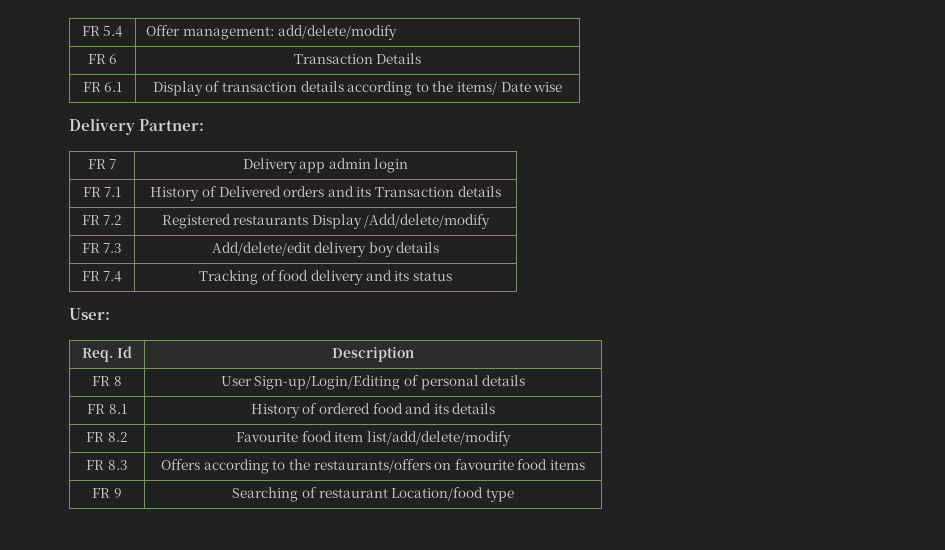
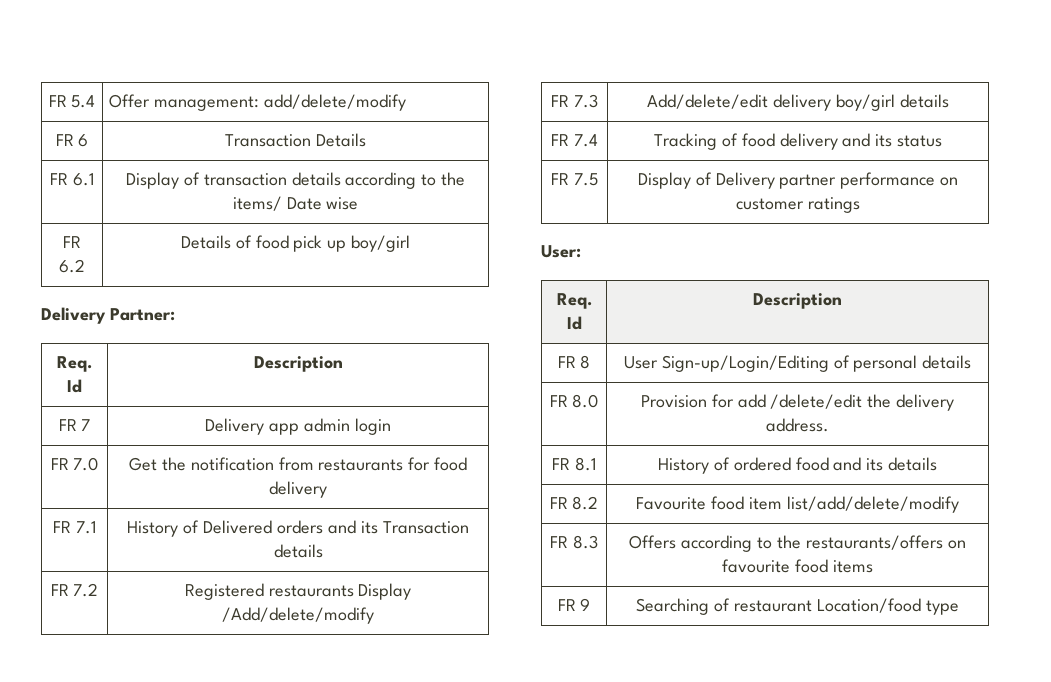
+ FR 6.2 | Details of food pick up boy/girl
  Delivery Partner:
+ Req. Id | Description
+ FR 7.0 | Get the notification from restaurants for food delivery
- FR 7.3 | Add/delete/edit delivery boy details
+ FR 7.3 | Add/delete/edit delivery boy/girl details
+ FR 7.5 | Display of Delivery partner performance on customer ratings
+ FR 8.0 | Provision for add /delete/edit the delivery address.

